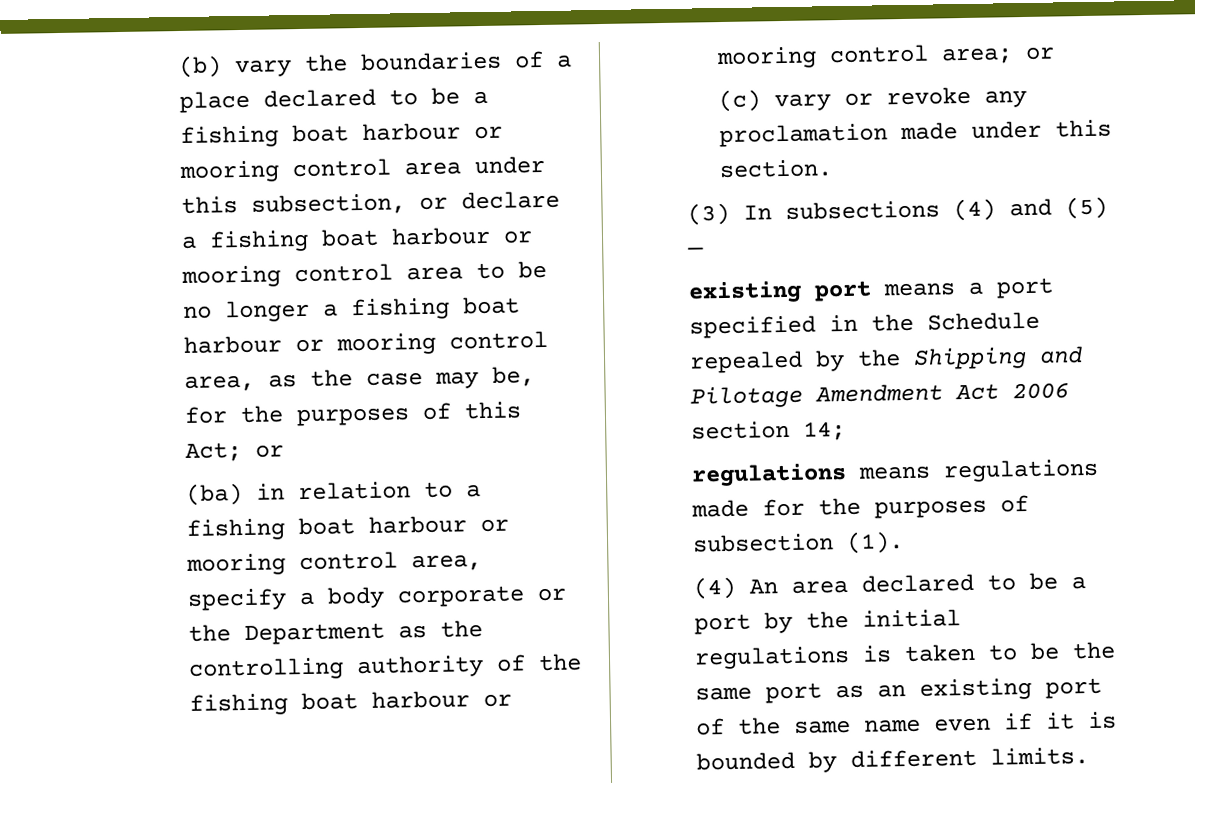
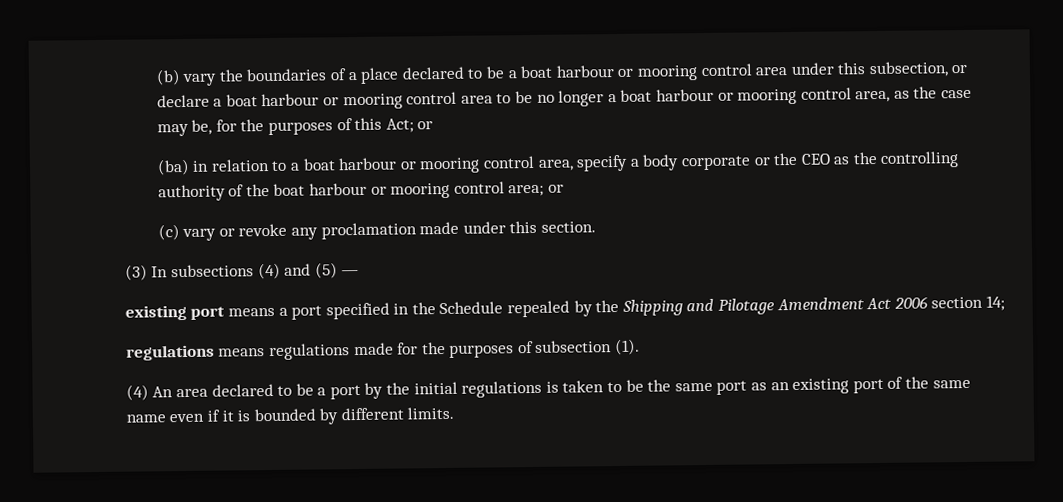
- (b) vary the boundaries of a place declared to be a fishing boat harbour or mooring control area under this subsection, or declare a fishing boat harbour or mooring control area to be no longer a fishing boat harbour or mooring control area, as the case may be, for the purposes of this Act; or
+ (b) vary the boundaries of a place declared to be a boat harbour or mooring control area under this subsection, or declare a boat harbour or mooring control area to be no longer a boat harbour or mooring control area, as the case may be, for the purposes of this Act; or
- (ba) in relation to a fishing boat harbour or mooring control area, specify a body corporate or the Department as the controlling authority of the fishing boat harbour or mooring control area; or
+ (ba) in relation to a boat harbour or mooring control area, specify a body corporate or the CEO as the controlling authority of the boat harbour or mooring control area; or

